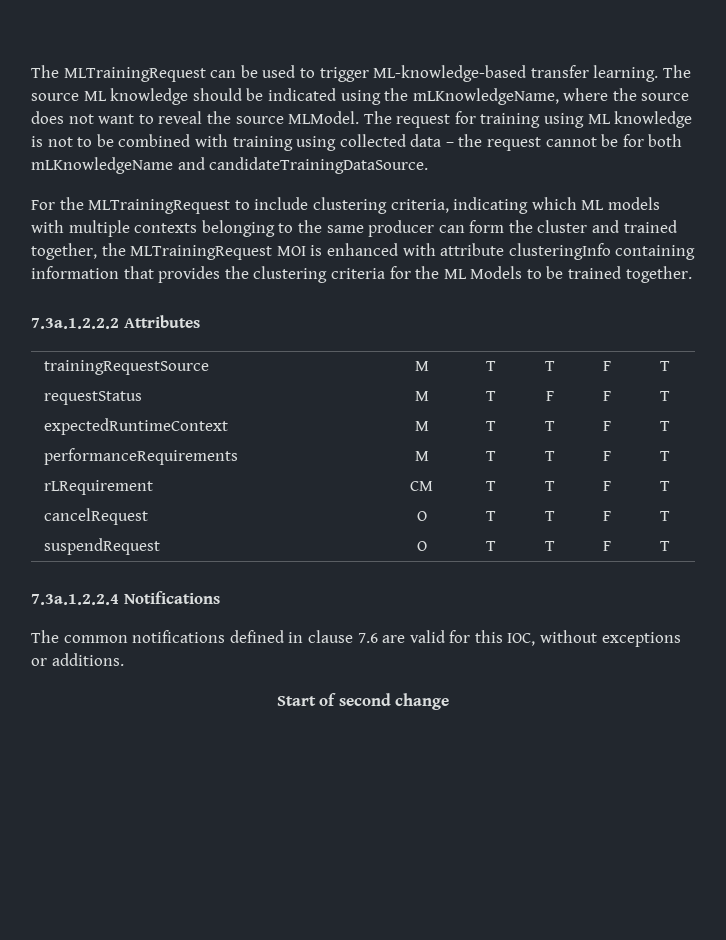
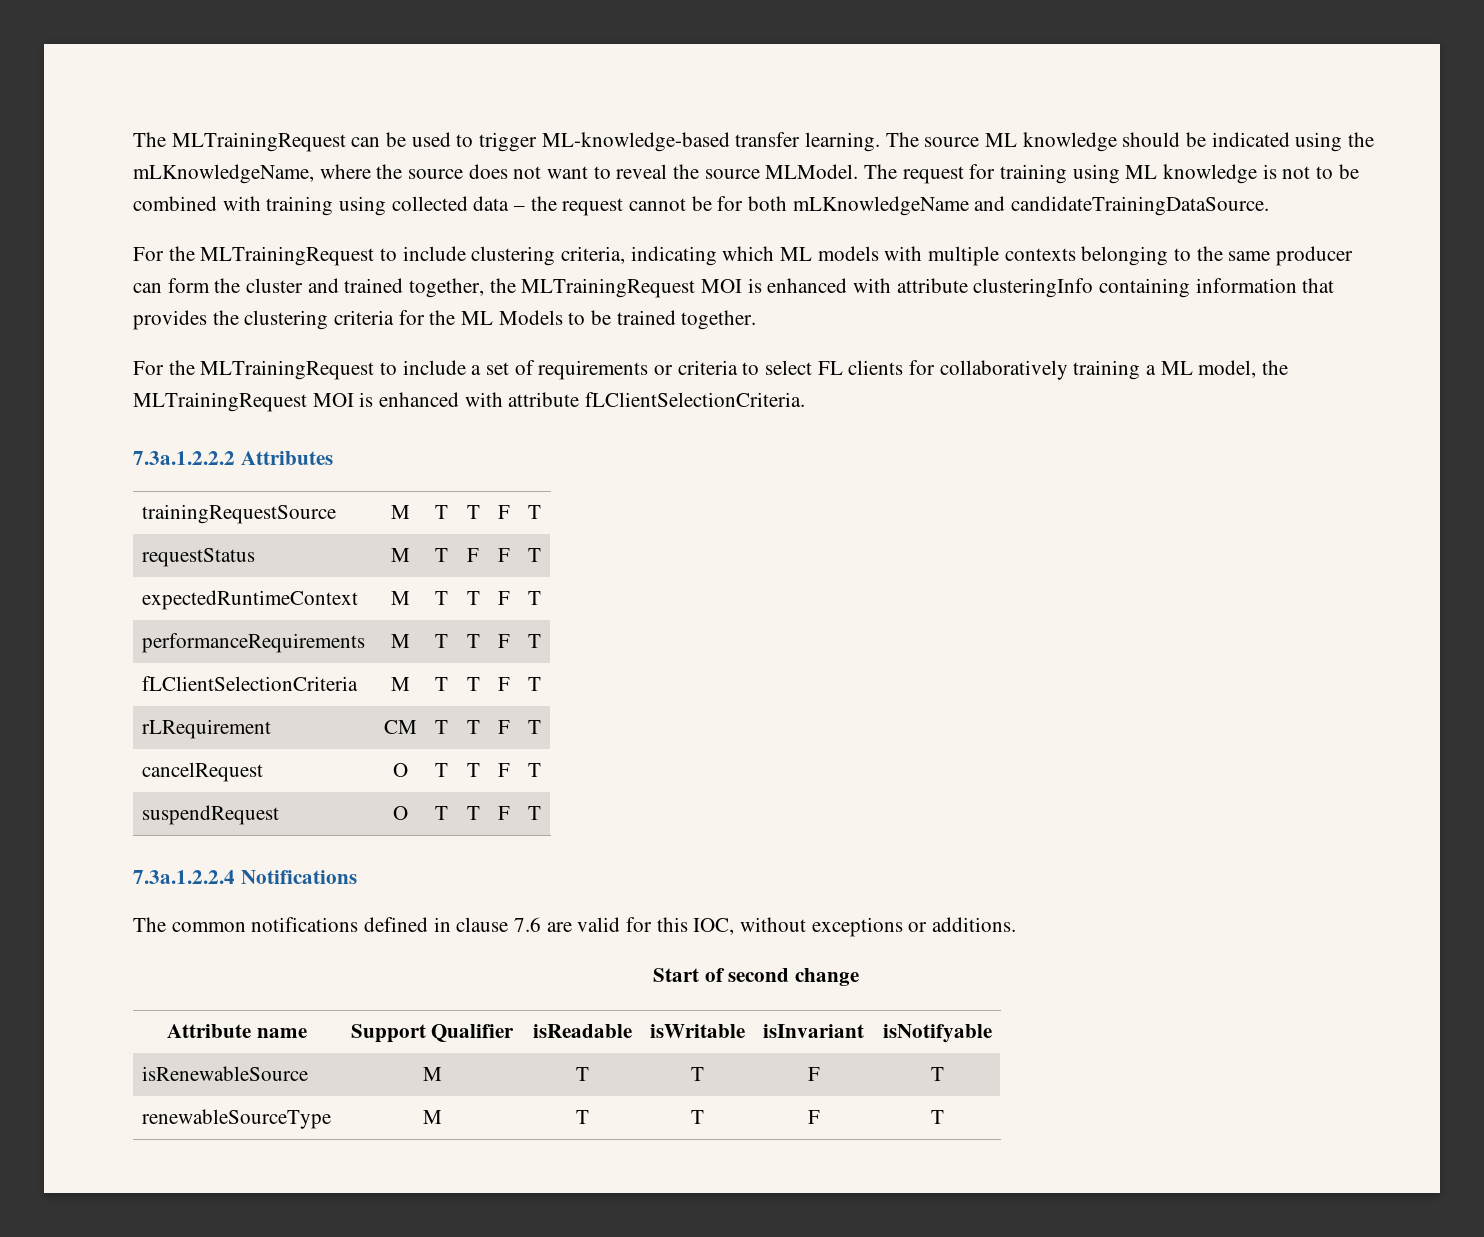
+ For the MLTrainingRequest to include a set of requirements or criteria to select FL clients for collaboratively training a ML model, the MLTrainingRequest MOI is enhanced with attribute fLClientSelectionCriteria.
+ fLClientSelectionCriteria | M | T | T | F | T
+ Attribute name | Support Qualifier | isReadable | isWritable | isInvariant | isNotifyable
+ isRenewableSource | M | T | T | F | T
+ renewableSourceType | M | T | T | F | T

